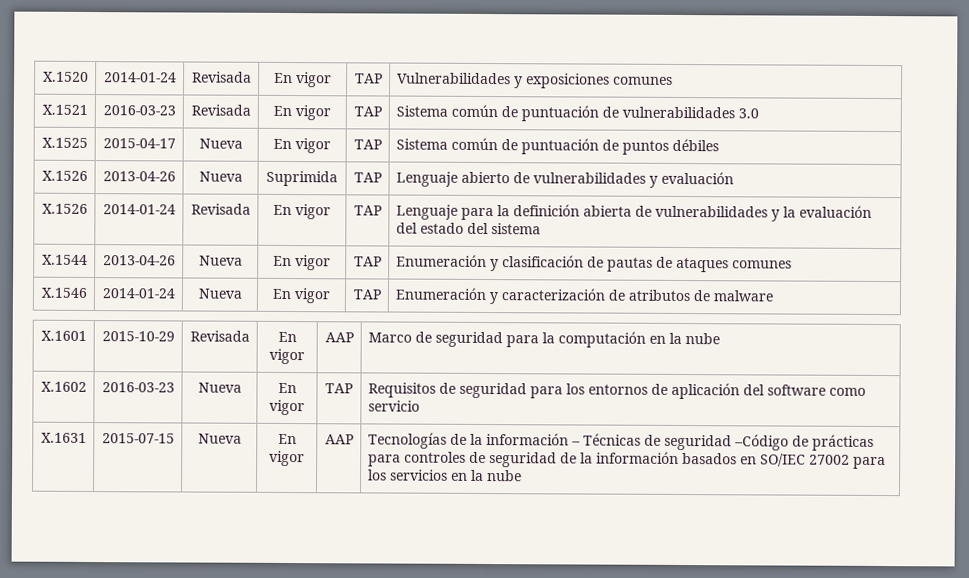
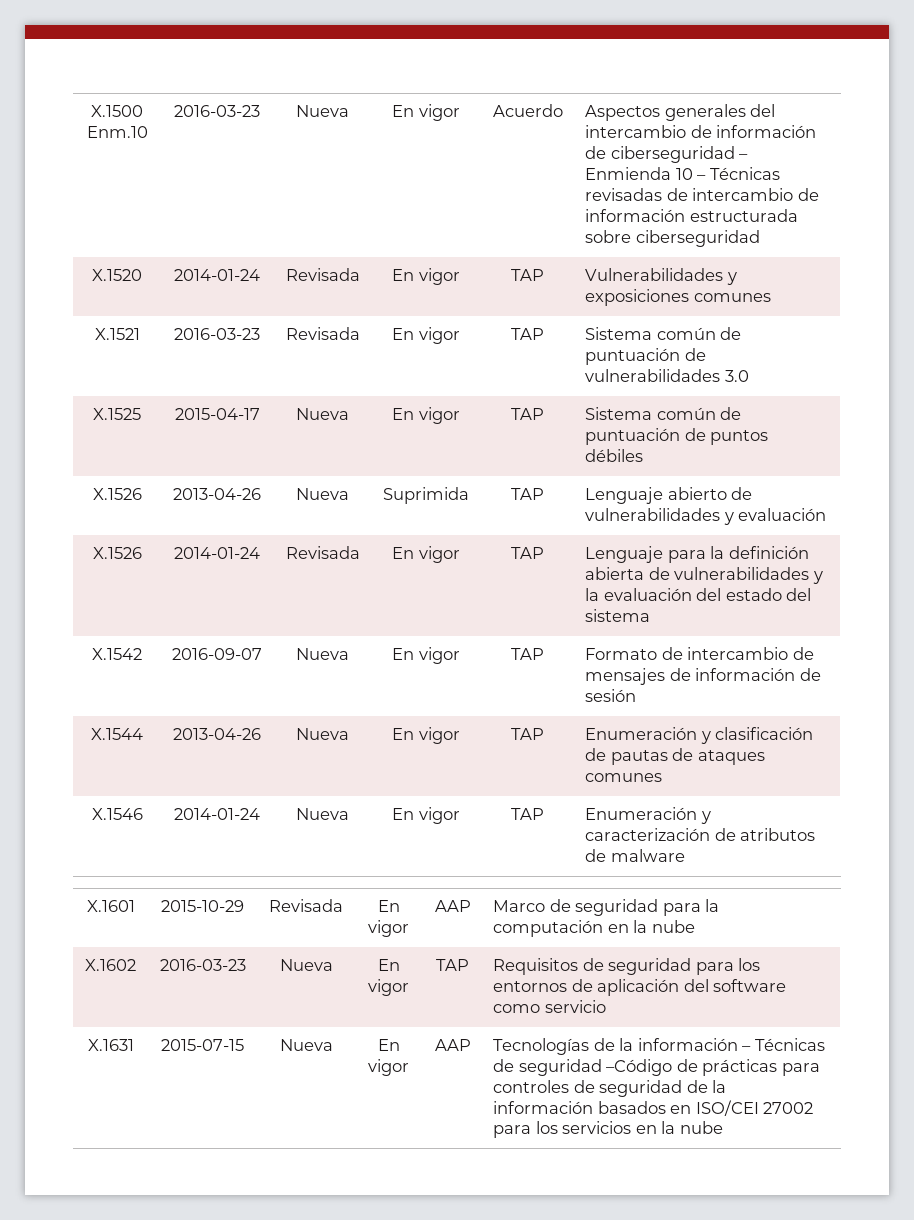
+ X.1500 Enm.10 | 2016-03-23 | Nueva | En vigor | Acuerdo | Aspectos generales del intercambio de información de ciberseguridad – Enmienda 10 – Técnicas revisadas de intercambio de información estructurada sobre ciberseguridad
+ X.1542 | 2016-09-07 | Nueva | En vigor | TAP | Formato de intercambio de mensajes de información de sesión
- X.1631 | 2015-07-15 | Nueva | En vigor | AAP | Tecnologías de la información – Técnicas de seguridad –Código de prácticas para controles de seguridad de la información basados en SO/IEC 27002 para los servicios en la nube
+ X.1631 | 2015-07-15 | Nueva | En vigor | AAP | Tecnologías de la información – Técnicas de seguridad –Código de prácticas para controles de seguridad de la información basados en ISO/CEI 27002 para los servicios en la nube

